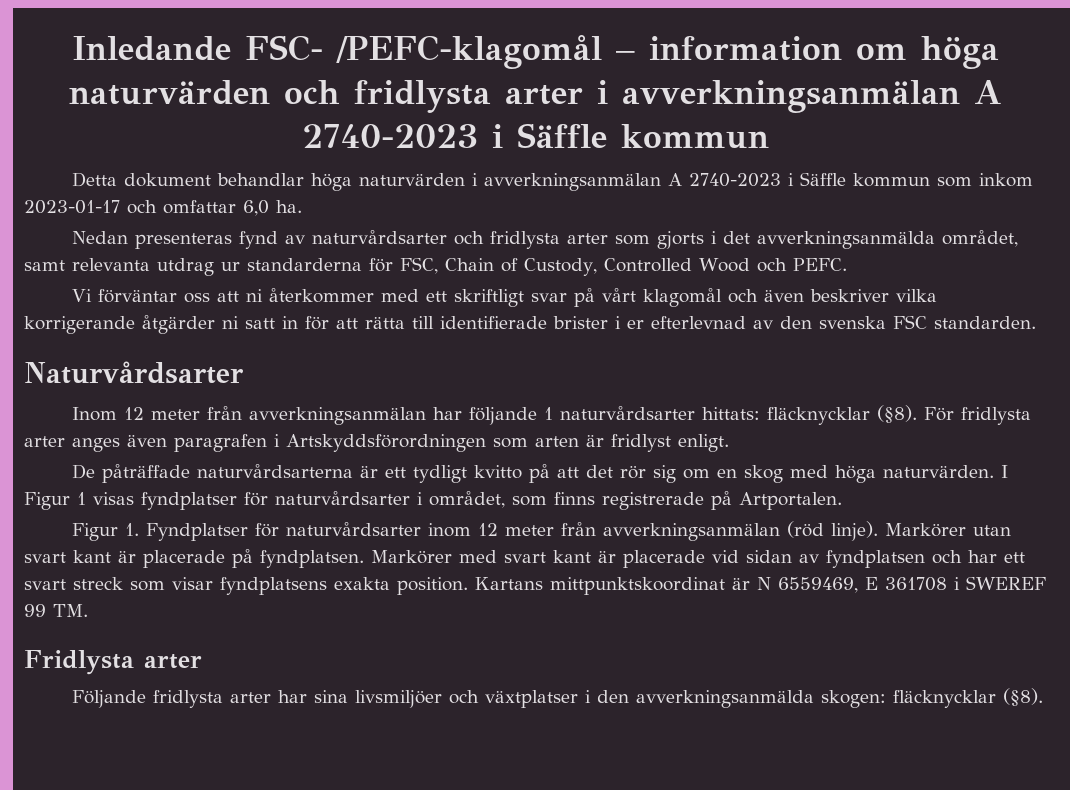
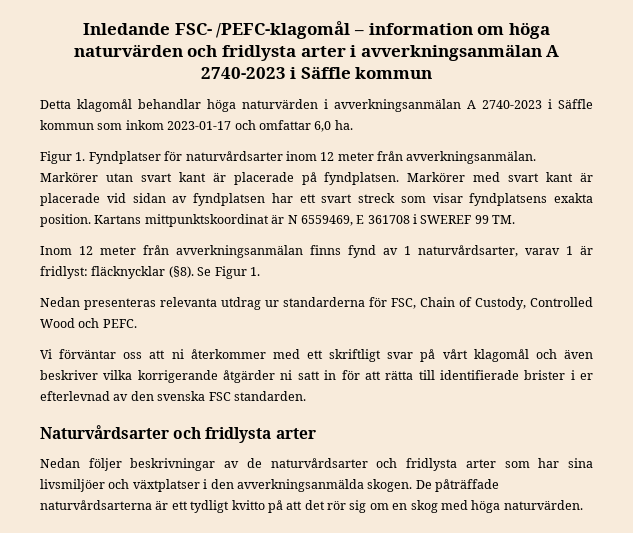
- Detta dokument behandlar höga naturvärden i avverkningsanmälan A 2740-2023 i Säffle kommun som inkom 2023-01-17 och omfattar 6,0 ha.
+ Detta klagomål behandlar höga naturvärden i avverkningsanmälan A 2740-2023 i Säffle kommun som inkom 2023-01-17 och omfattar 6,0 ha.
- Nedan presenteras fynd av naturvårdsarter och fridlysta arter som gjorts i det avverkningsanmälda området, samt relevanta utdrag ur standarderna för FSC, Chain of Custody, Controlled Wood och PEFC.
+ Figur 1. Fyndplatser för naturvårdsarter inom 12 meter från avverkningsanmälan. Markörer utan svart kant är placerade på fyndplatsen. Markörer med svart kant är placerade vid sidan av fyndplatsen har ett svart streck som visar fyndplatsens exakta position. Kartans mittpunktskoordinat är N 6559469, E 361708 i SWEREF 99 TM.
+ Inom 12 meter från avverkningsanmälan finns fynd av 1 naturvårdsarter, varav 1 är fridlyst: fläcknycklar (§8). Se Figur 1.
+ Nedan presenteras relevanta utdrag ur standarderna för FSC, Chain of Custody, Controlled Wood och PEFC.
- Naturvårdsarter
- Inom 12 meter från avverkningsanmälan har följande 1 naturvårdsarter hittats: fläcknycklar (§8). För fridlysta arter anges även paragrafen i Artskyddsförordningen som arten är fridlyst enligt.
- De påträffade naturvårdsarterna är ett tydligt kvitto på att det rör sig om en skog med höga naturvärden. I Figur 1 visas fyndplatser för naturvårdsarter i området, som finns registrerade på Artportalen.
- Figur 1. Fyndplatser för naturvårdsarter inom 12 meter från avverkningsanmälan (röd linje). Markörer utan svart kant är placerade på fyndplatsen. Markörer med svart kant är placerade vid sidan av fyndplatsen och har ett svart streck som visar fyndplatsens exakta position. Kartans mittpunktskoordinat är N 6559469, E 361708 i SWEREF 99 TM.
- Fridlysta arter
- Följande fridlysta arter har sina livsmiljöer och växtplatser i den avverkningsanmälda skogen: fläcknycklar (§8).
+ Naturvårdsarter och fridlysta arter
+ Nedan följer beskrivningar av de naturvårdsarter och fridlysta arter som har sina livsmiljöer och växtplatser i den avverkningsanmälda skogen. De påträffade naturvårdsarterna är ett tydligt kvitto på att det rör sig om en skog med höga naturvärden.

